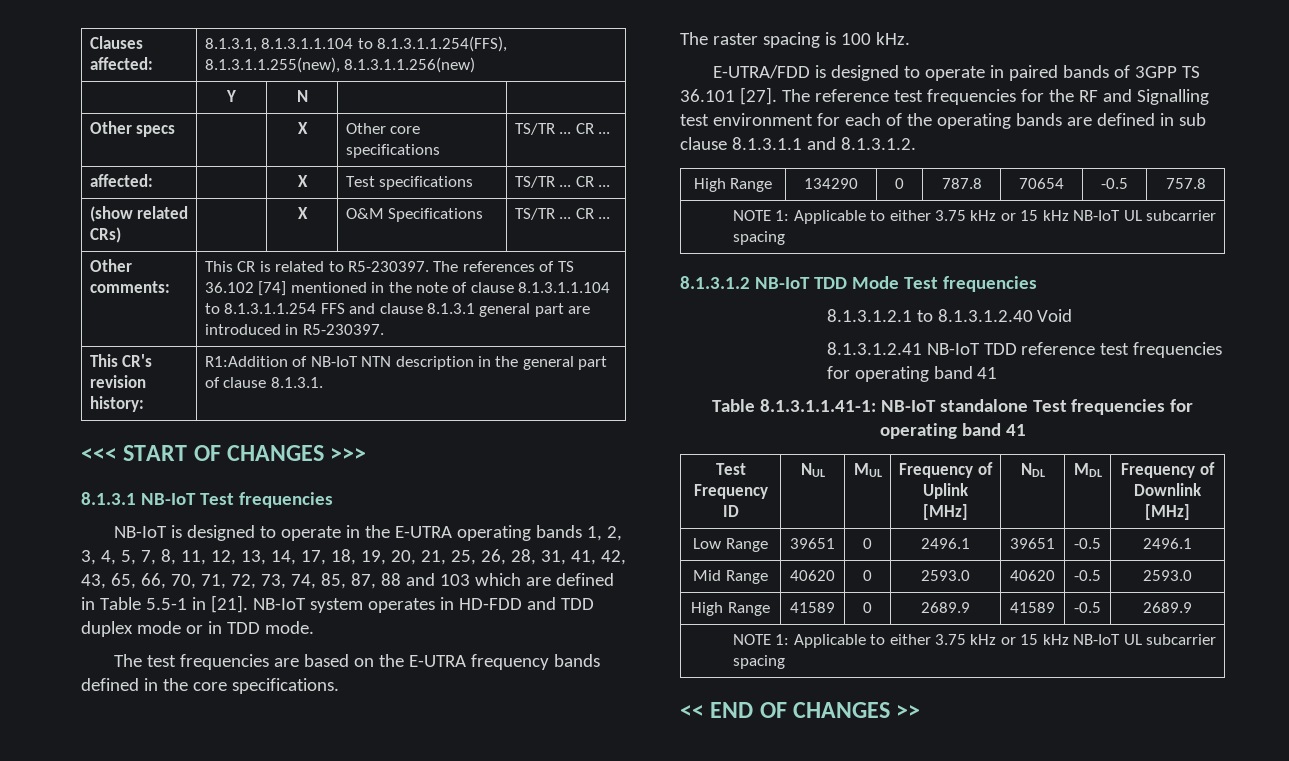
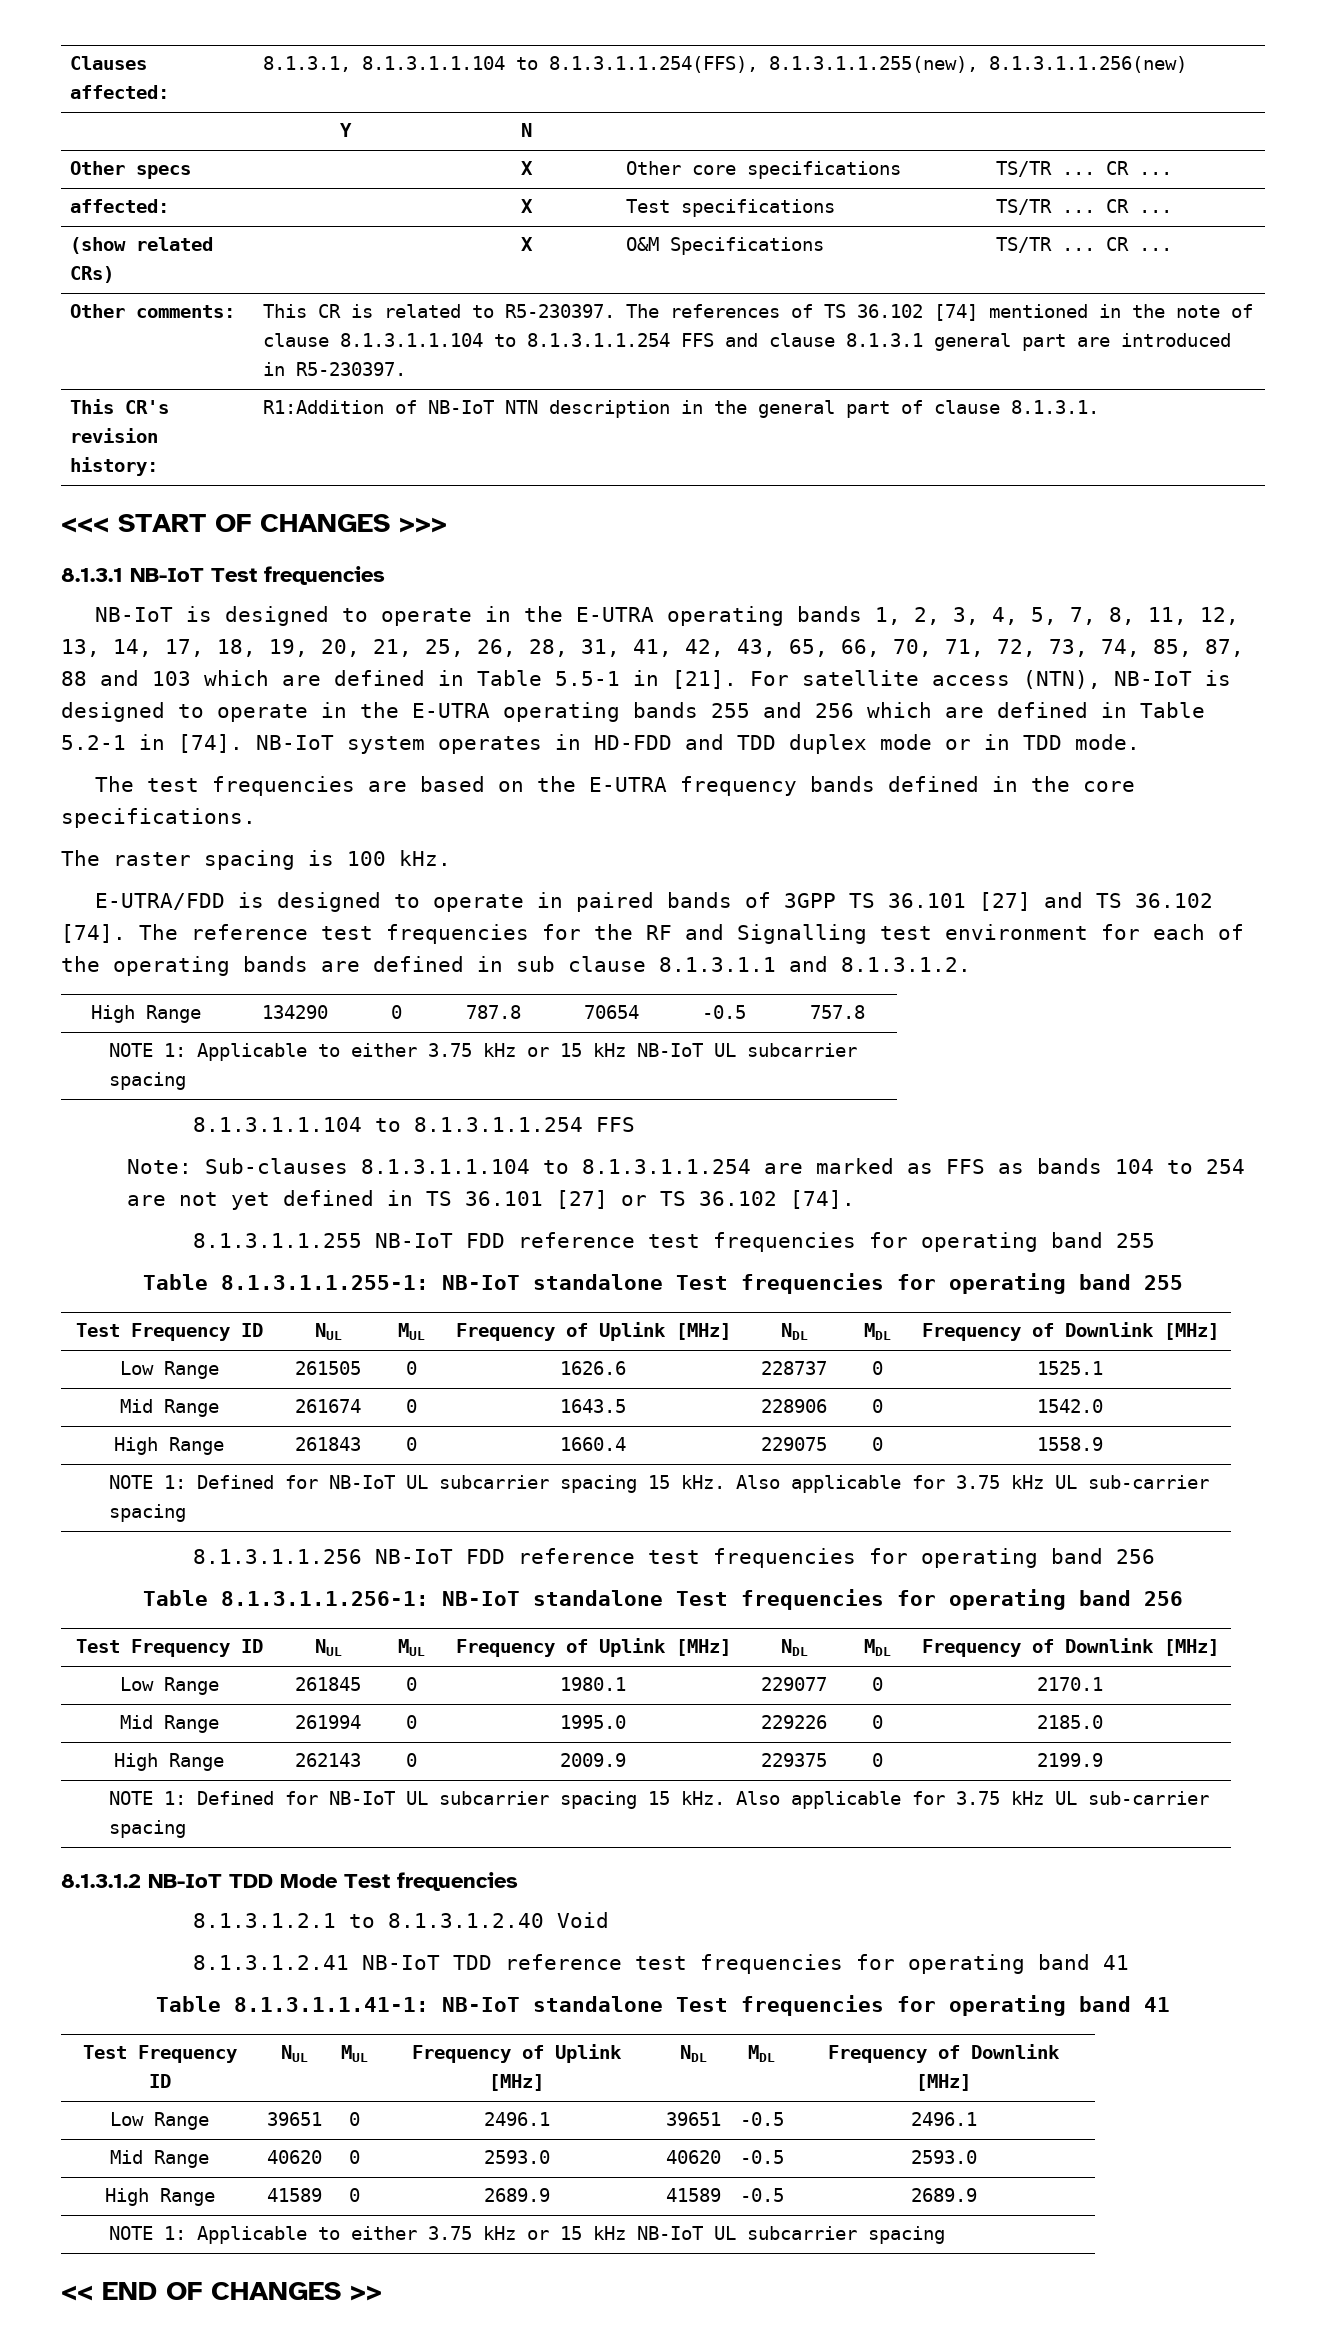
+ For satellite access (NTN), NB-IoT is designed to operate in the E-UTRA operating bands 255 and 256 which are defined in Table 5.2-1 in [74].
- E-UTRA/FDD is designed to operate in paired bands of 3GPP TS 36.101 [27].
+ E-UTRA/FDD is designed to operate in paired bands of 3GPP TS 36.101 [27] and TS 36.102 [74].
  High Range | 134290 | 0 | 787.8 | 70654 | -0.5 | 757.8
  NOTE 1: Applicable to either 3.75 kHz or 15 kHz NB-IoT UL subcarrier spacing
+ 8.1.3.1.1.104 to 8.1.3.1.1.254 FFS
+ Note: Sub-clauses 8.1.3.1.1.104 to 8.1.3.1.1.254 are marked as FFS as bands 104 to 254 are not yet defined in TS 36.101 [27] or TS 36.102 [74].
+ 8.1.3.1.1.255 NB-IoT FDD reference test frequencies for operating band 255
+ Table 8.1.3.1.1.255-1: NB-IoT standalone Test frequencies for operating band 255
+ Test Frequency ID | NUL | MUL | Frequency of Uplink [MHz] | NDL | MDL | Frequency of Downlink [MHz]
+ Low Range | 261505 | 0 | 1626.6 | 228737 | 0 | 1525.1
+ Mid Range | 261674 | 0 | 1643.5 | 228906 | 0 | 1542.0
+ High Range | 261843 | 0 | 1660.4 | 229075 | 0 | 1558.9
+ NOTE 1: Defined for NB-IoT UL subcarrier spacing 15 kHz. Also applicable for 3.75 kHz UL sub-carrier spacing
+ 8.1.3.1.1.256 NB-IoT FDD reference test frequencies for operating band 256
+ Table 8.1.3.1.1.256-1: NB-IoT standalone Test frequencies for operating band 256
+ Test Frequency ID | NUL | MUL | Frequency of Uplink [MHz] | NDL | MDL | Frequency of Downlink [MHz]
+ Low Range | 261845 | 0 | 1980.1 | 229077 | 0 | 2170.1
+ Mid Range | 261994 | 0 | 1995.0 | 229226 | 0 | 2185.0
+ High Range | 262143 | 0 | 2009.9 | 229375 | 0 | 2199.9
+ NOTE 1: Defined for NB-IoT UL subcarrier spacing 15 kHz. Also applicable for 3.75 kHz UL sub-carrier spacing

